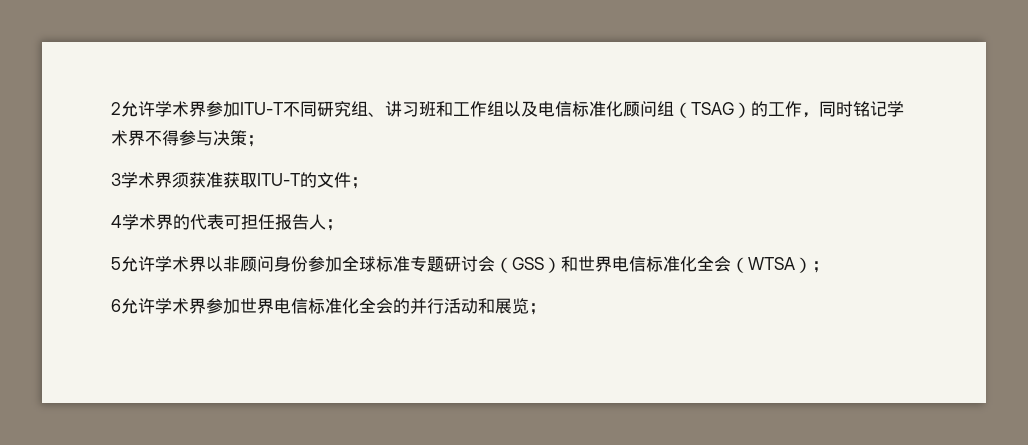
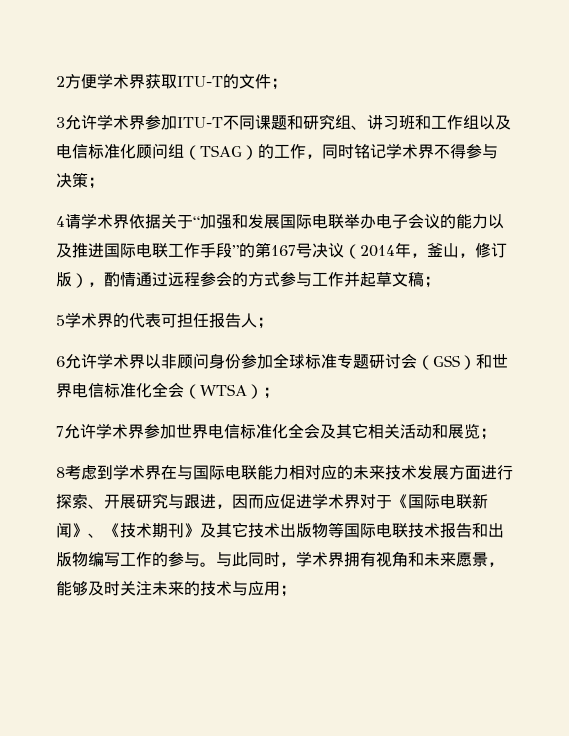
- 2允许学术界参加ITU-T不同研究组、讲习班和工作组以及电信标准化顾问组（TSAG）的工作，同时铭记学术界不得参与决策；
+ 2方便学术界获取ITU-T的文件；
+ 3允许学术界参加ITU-T不同课题和研究组、讲习班和工作组以及电信标准化顾问组（TSAG）的工作，同时铭记学术界不得参与决策；
- 3学术界须获准获取ITU-T的文件；
- 4学术界的代表可担任报告人；
+ 4请学术界依据关于“加强和发展国际电联举办电子会议的能力以及推进国际电联工作手段”的第167号决议（2014年，釜山，修订版），酌情通过远程参会的方式参与工作并起草文稿；
+ 5学术界的代表可担任报告人；
- 5允许学术界以非顾问身份参加全球标准专题研讨会（GSS）和世界电信标准化全会（WTSA）；
+ 6允许学术界以非顾问身份参加全球标准专题研讨会（GSS）和世界电信标准化全会（WTSA）；
- 6允许学术界参加世界电信标准化全会的并行活动和展览；
+ 7允许学术界参加世界电信标准化全会及其它相关活动和展览；
+ 8考虑到学术界在与国际电联能力相对应的未来技术发展方面进行探索、开展研究与跟进，因而应促进学术界对于《国际电联新闻》、《技术期刊》及其它技术出版物等国际电联技术报告和出版物编写工作的参与。与此同时，学术界拥有视角和未来愿景，能够及时关注未来的技术与应用；

